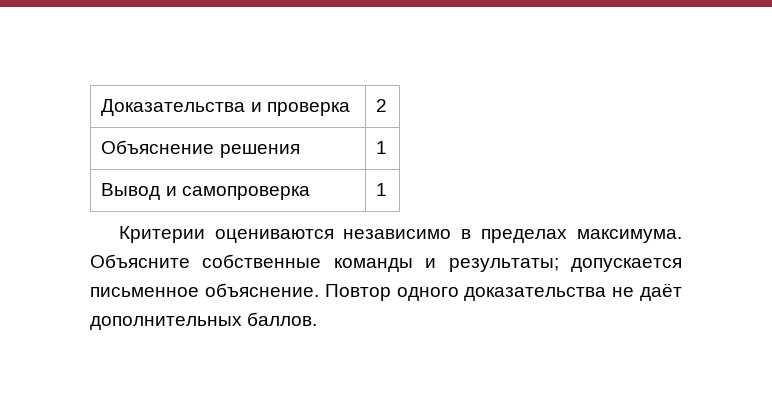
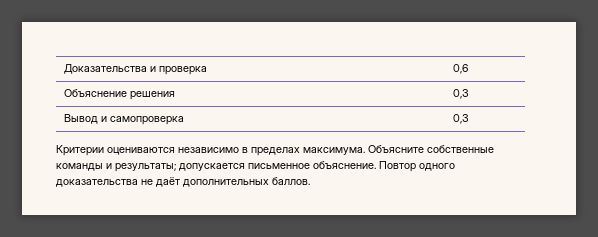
- Доказательства и проверка | 2
+ Доказательства и проверка | 0,6
- Объяснение решения | 1
+ Объяснение решения | 0,3
- Вывод и самопроверка | 1
+ Вывод и самопроверка | 0,3

